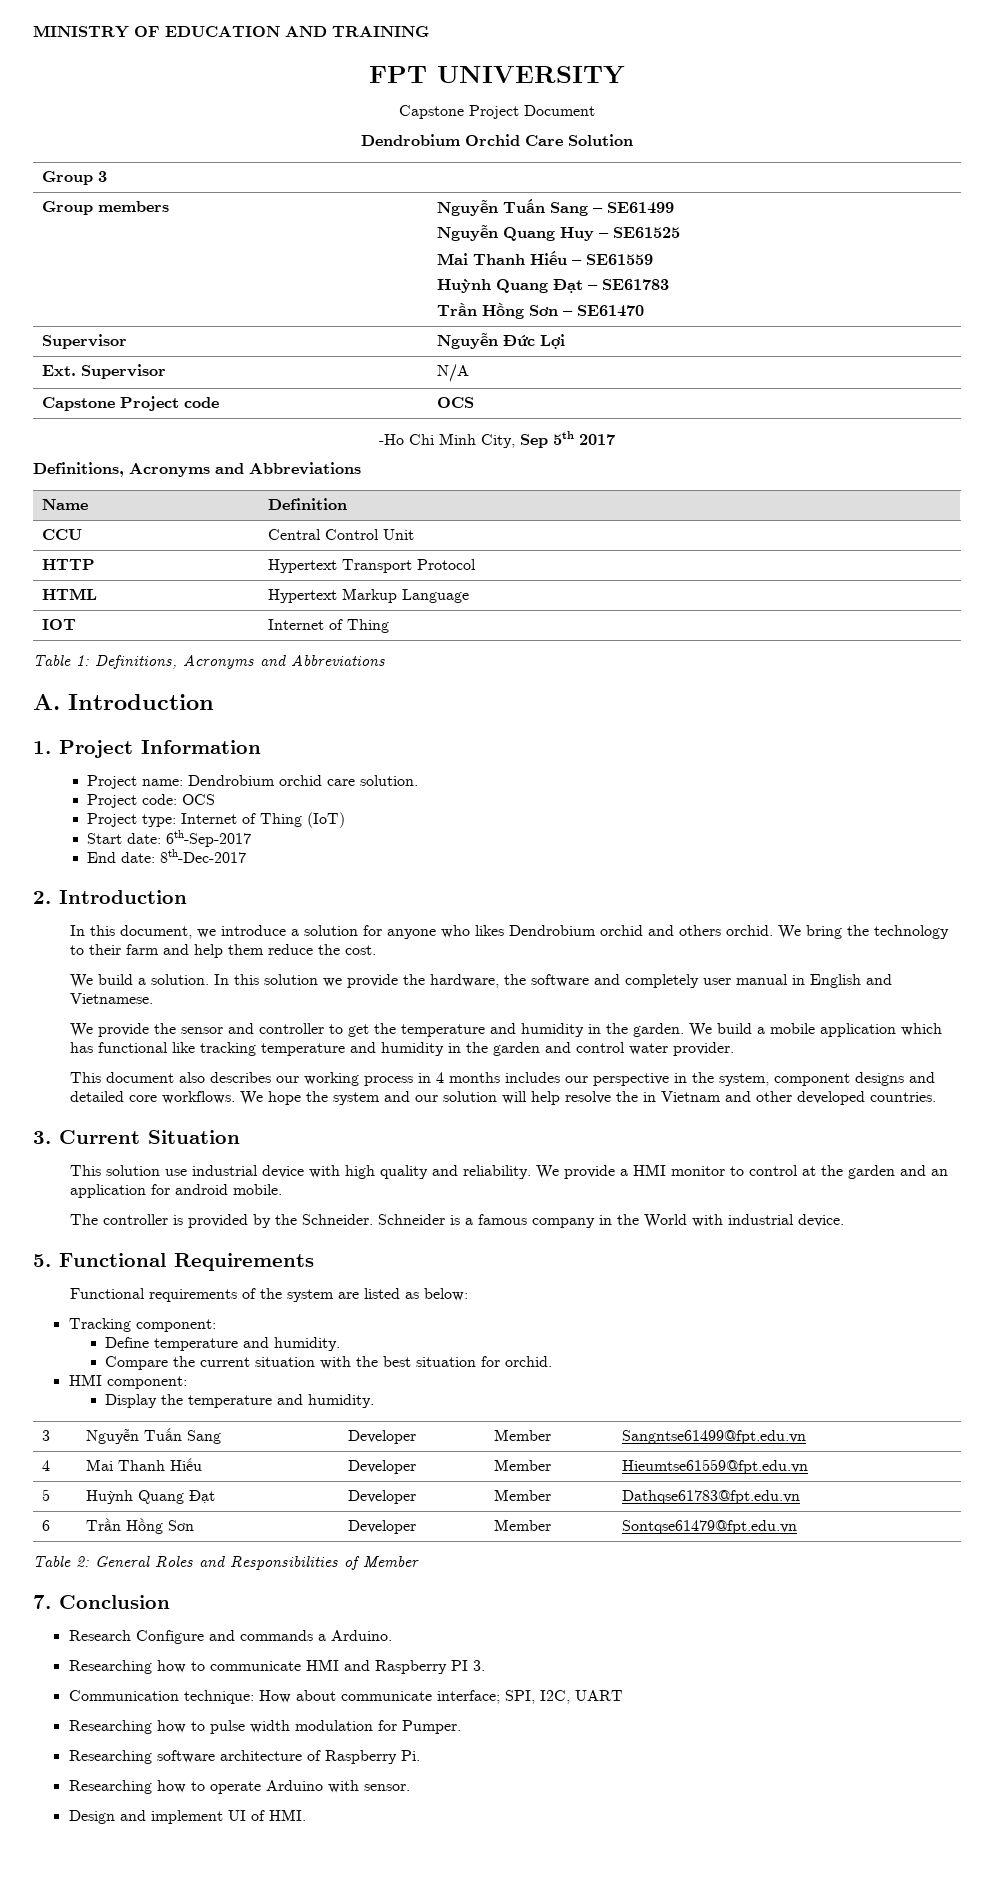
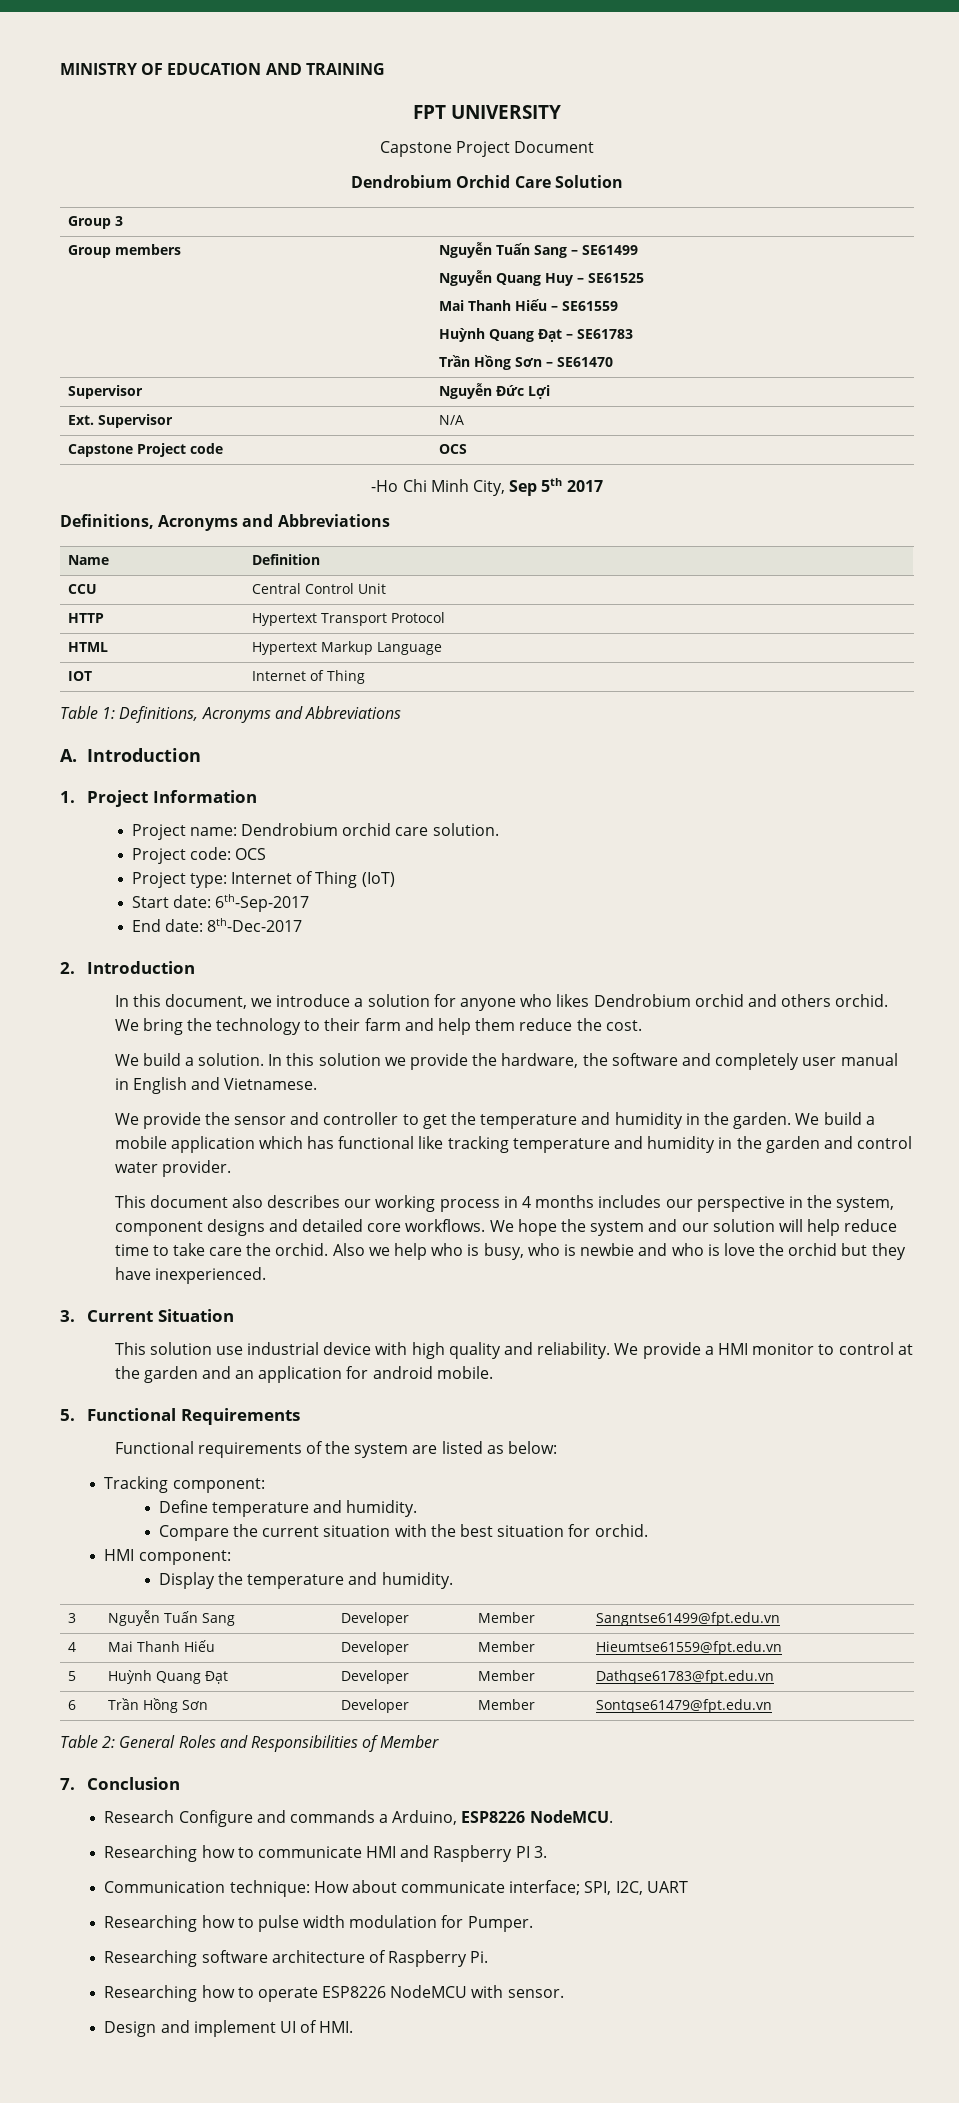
- We hope the system and our solution will help resolve the in Vietnam and other developed countries.
+ We hope the system and our solution will help reduce time to take care the orchid. Also we help who is busy, who is newbie and who is love the orchid but they have inexperienced.
- The controller is provided by the Schneider. Schneider is a famous company in the World with industrial device.
- Research Configure and commands a Arduino.
+ Research Configure and commands a Arduino, ESP8226 NodeMCU.
- Researching how to operate Arduino with sensor.
+ Researching how to operate ESP8226 NodeMCU with sensor.

